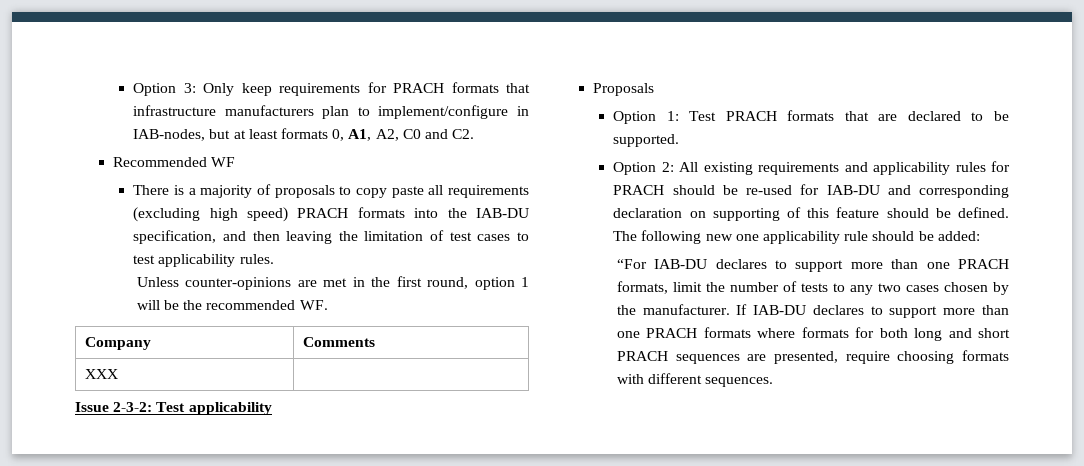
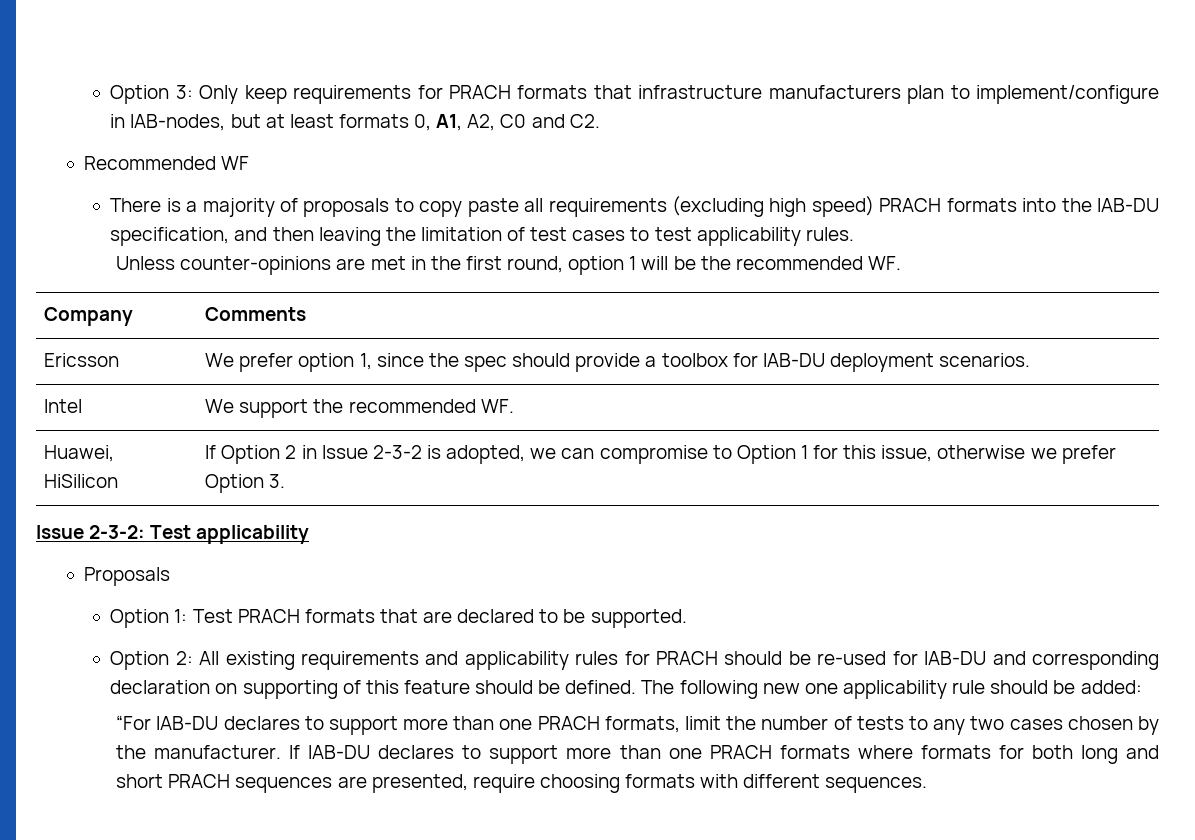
- XXX |
+ Ericsson | We prefer option 1, since the spec should provide a toolbox for IAB-DU deployment scenarios.
+ Intel | We support the recommended WF.
+ Huawei, HiSilicon | If Option 2 in Issue 2-3-2 is adopted, we can compromise to Option 1 for this issue, otherwise we prefer Option 3.

